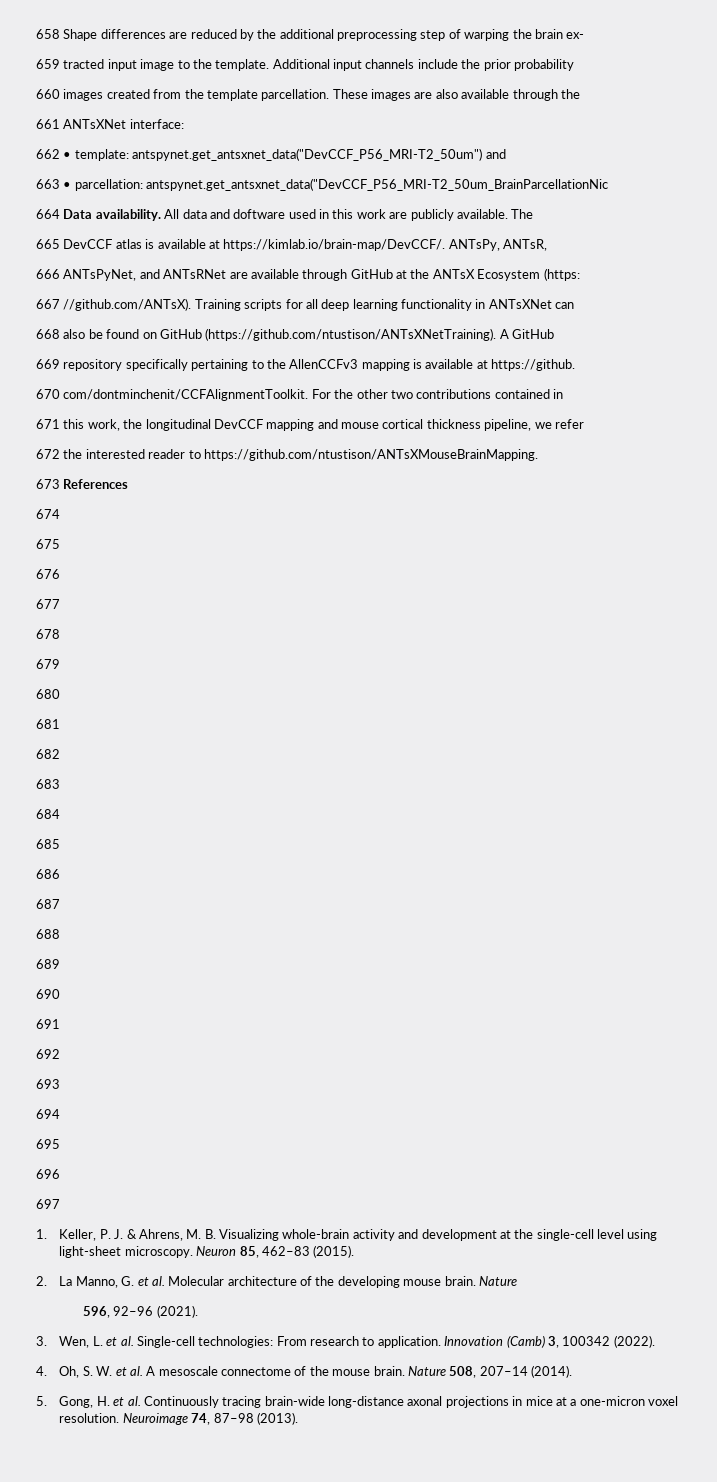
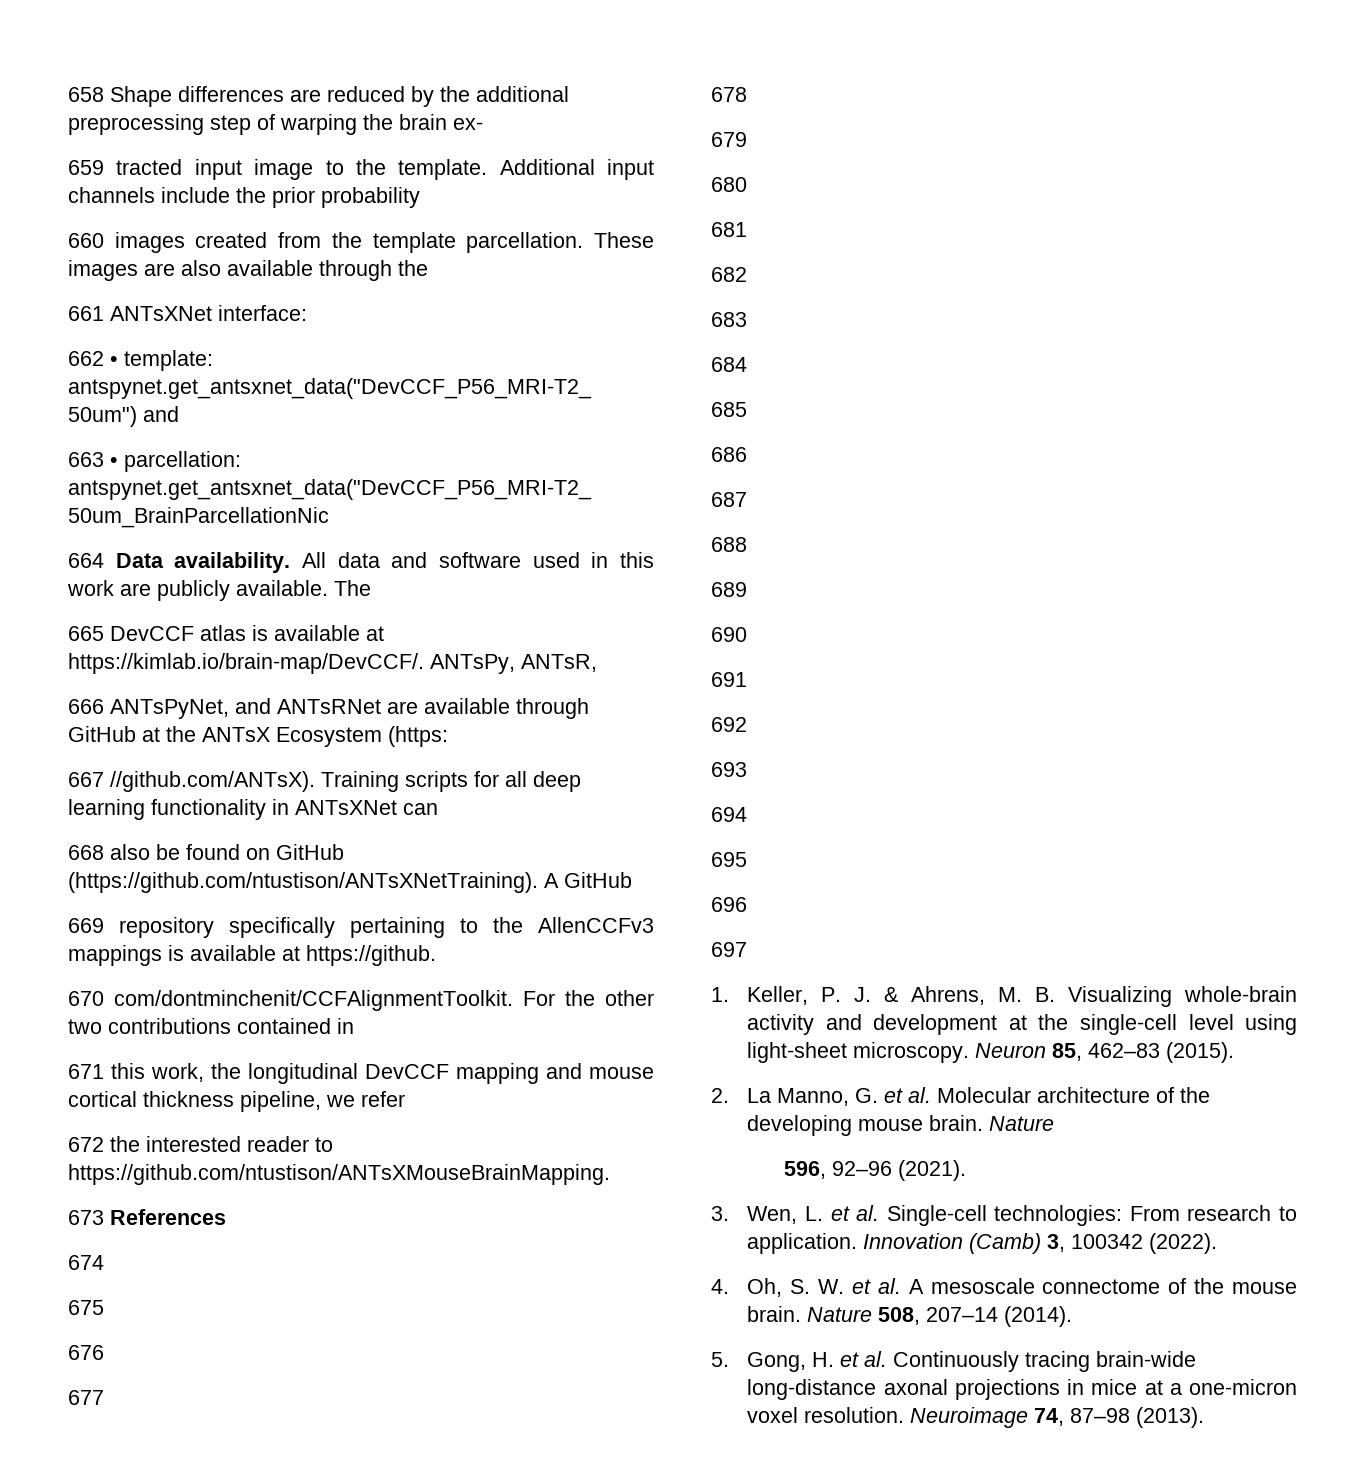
- All data and doftware used in this work are publicly available.
+ All data and software used in this work are publicly available.
- 669 repository specifically pertaining to the AllenCCFv3 mapping is available at https://github.
+ 669 repository specifically pertaining to the AllenCCFv3 mappings is available at https://github.

